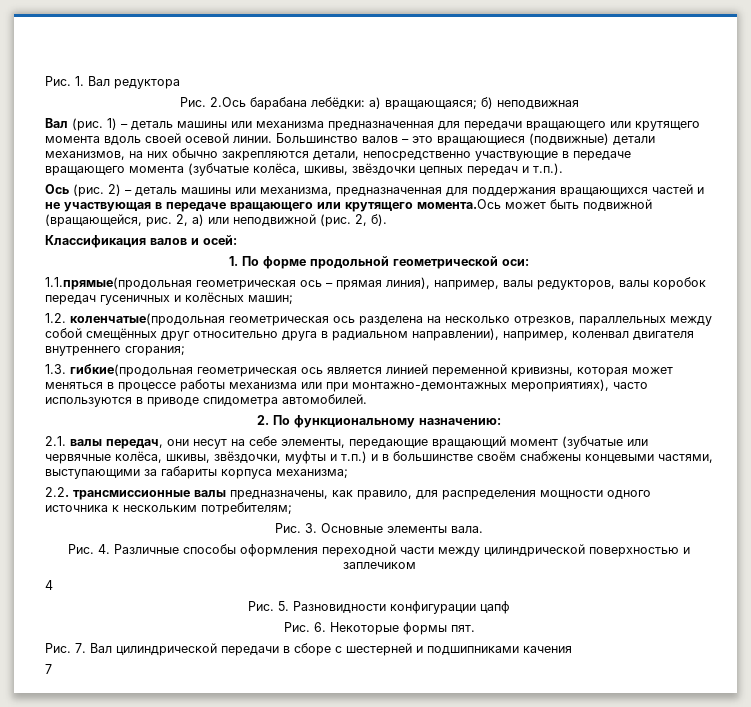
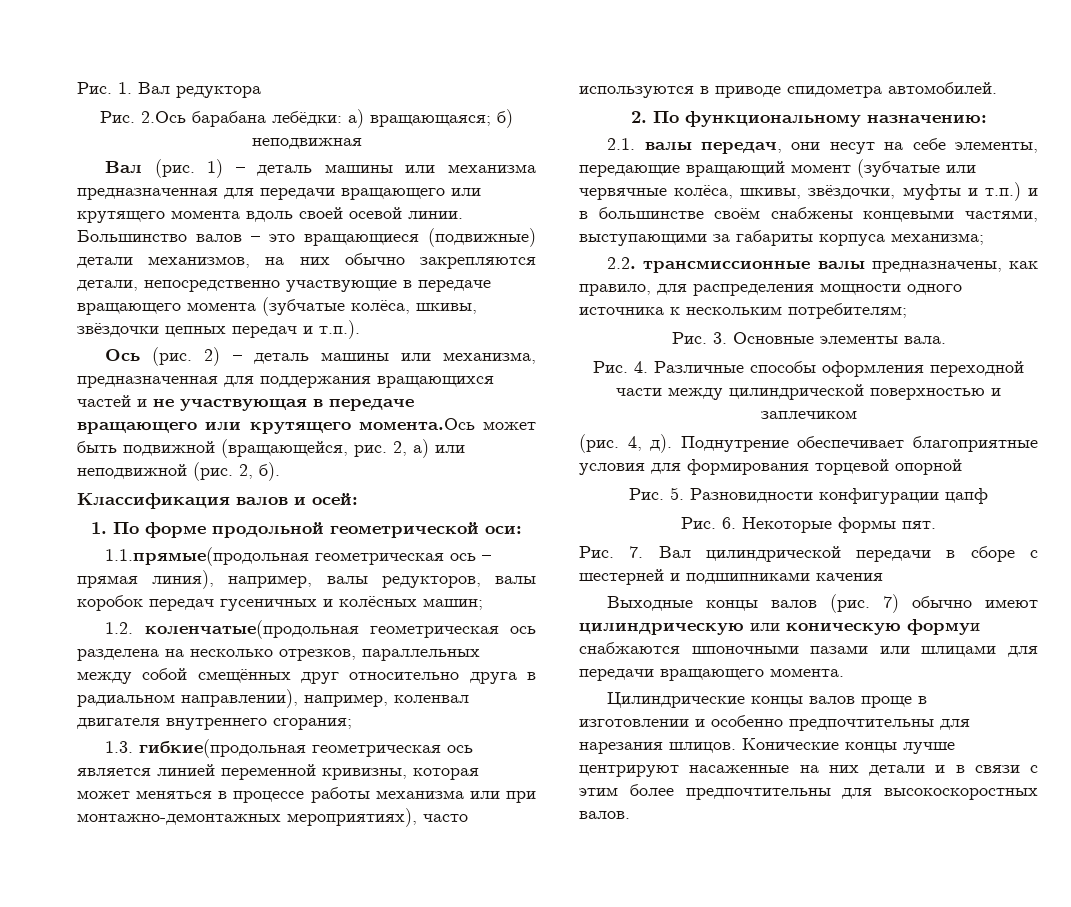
- 4
+ (рис. 4, д). Поднутрение обеспечивает благоприятные условия для формирования торцевой опорной
- 7
+ Выходные концы валов (рис. 7) обычно имеют цилиндрическую или коническую формуи снабжаются шпоночными пазами или шлицами для передачи вращающего момента.
+ Цилиндрические концы валов проще в изготовлении и особенно предпочтительны для нарезания шлицов. Конические концы лучше центрируют насаженные на них детали и в связи с этим более предпочтительны для высокоскоростных валов.

